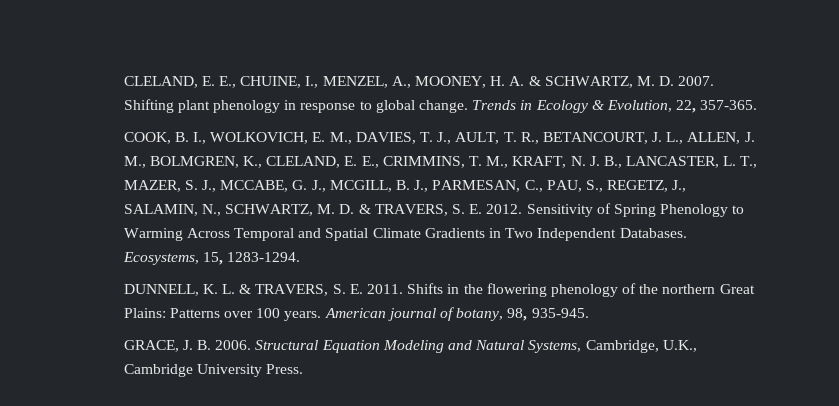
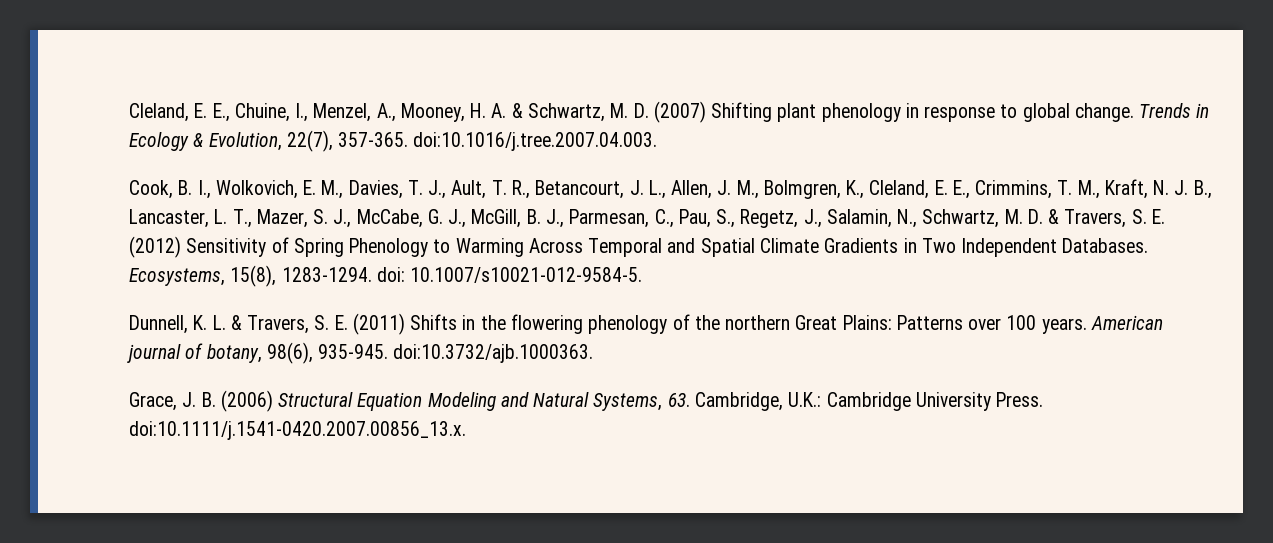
- CLELAND, E. E., CHUINE, I., MENZEL, A., MOONEY, H. A. & SCHWARTZ, M. D. 2007. Shifting plant phenology in response to global change.
+ Cleland, E. E., Chuine, I., Menzel, A., Mooney, H. A. & Schwartz, M. D. (2007) Shifting plant phenology in response to global change.
- Trends in Ecology & Evolution, 22, 357-365.
- COOK, B. I., WOLKOVICH, E. M., DAVIES, T. J., AULT, T. R., BETANCOURT, J. L., ALLEN, J. M., BOLMGREN, K., CLELAND, E. E., CRIMMINS, T. M., KRAFT, N. J. B., LANCASTER, L. T., MAZER, S. J., MCCABE, G. J., MCGILL, B. J., PARMESAN, C., PAU, S., REGETZ, J., SALAMIN, N., SCHWARTZ, M. D. & TRAVERS, S. E. 2012. Sensitivity of Spring Phenology to Warming Across Temporal and Spatial Climate Gradients in Two Independent Databases.
+ Trends in Ecology & Evolution, 22(7), 357-365. doi:10.1016/j.tree.2007.04.003.
+ Cook, B. I., Wolkovich, E. M., Davies, T. J., Ault, T. R., Betancourt, J. L., Allen, J. M., Bolmgren, K., Cleland, E. E., Crimmins, T. M., Kraft, N. J. B., Lancaster, L. T., Mazer, S. J., McCabe, G. J., McGill, B. J., Parmesan, C., Pau, S., Regetz, J., Salamin, N., Schwartz, M. D. & Travers, S. E. (2012) Sensitivity of Spring Phenology to Warming Across Temporal and Spatial Climate Gradients in Two Independent Databases.
- Ecosystems, 15, 1283-1294.
- DUNNELL, K. L. & TRAVERS, S. E. 2011. Shifts in the flowering phenology of the northern Great Plains: Patterns over 100 years.
+ Ecosystems, 15(8), 1283-1294. doi: 10.1007/s10021-012-9584-5.
+ Dunnell, K. L. & Travers, S. E. (2011) Shifts in the flowering phenology of the northern Great Plains: Patterns over 100 years.
- American journal of botany, 98, 935-945.
- GRACE, J. B. 2006. Structural Equation Modeling and Natural Systems, Cambridge, U.K., Cambridge University Press.
+ American journal of botany, 98(6), 935-945. doi:10.3732/ajb.1000363.
+ Grace, J. B. (2006) Structural Equation Modeling and Natural Systems, 63. Cambridge, U.K.: Cambridge University Press. doi:10.1111/j.1541-0420.2007.00856_13.x.

